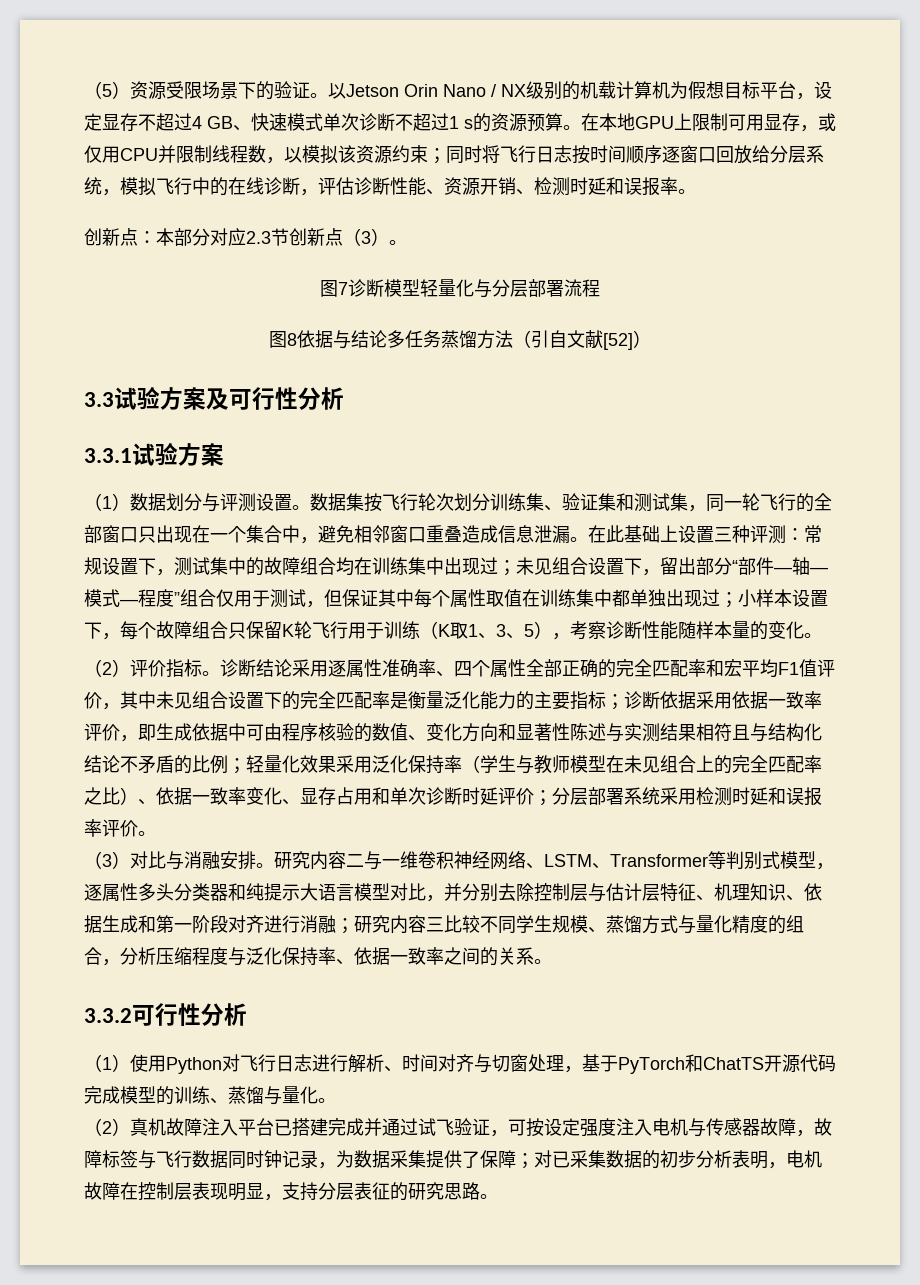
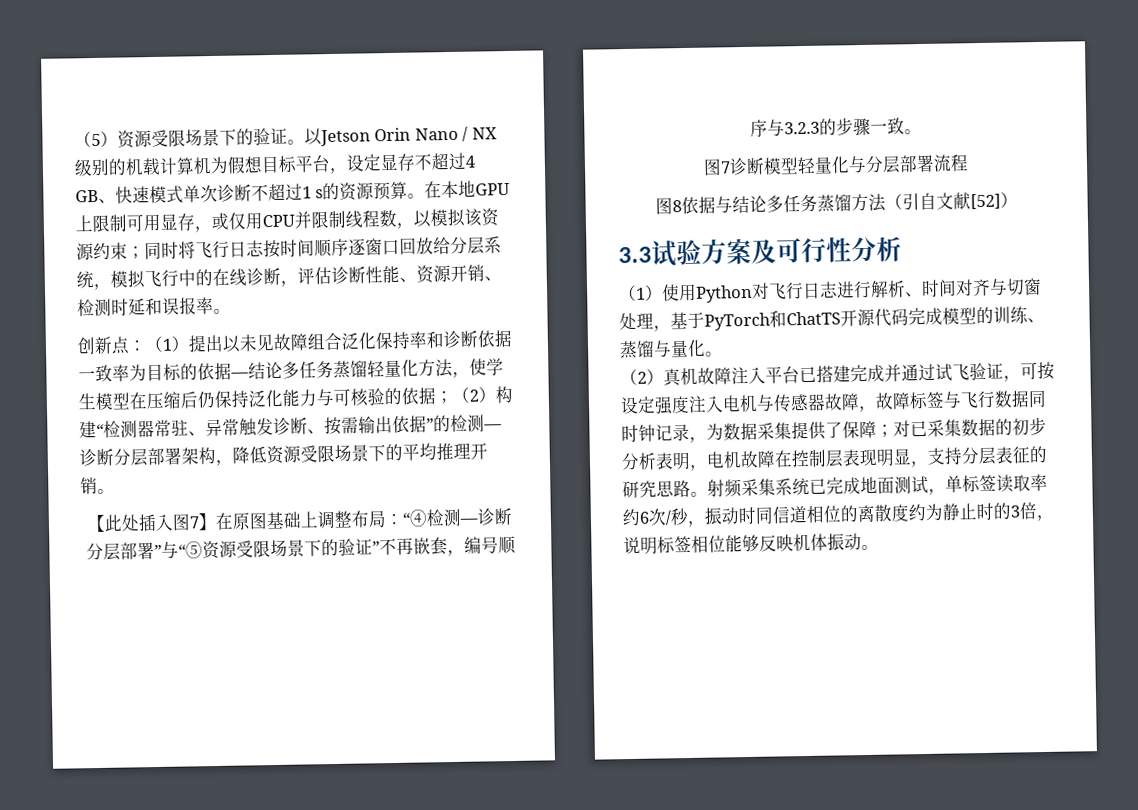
- 创新点：本部分对应2.3节创新点（3）。
+ 创新点：（1）提出以未见故障组合泛化保持率和诊断依据一致率为目标的依据—结论多任务蒸馏轻量化方法，使学生模型在压缩后仍保持泛化能力与可核验的依据；（2）构建“检测器常驻、异常触发诊断、按需输出依据”的检测—诊断分层部署架构，降低资源受限场景下的平均推理开销。
+ 【此处插入图7】在原图基础上调整布局：“④检测—诊断分层部署”与“⑤资源受限场景下的验证”不再嵌套，编号顺序与3.2.3的步骤一致。
- 3.3.1试验方案
- （1）数据划分与评测设置。数据集按飞行轮次划分训练集、验证集和测试集，同一轮飞行的全部窗口只出现在一个集合中，避免相邻窗口重叠造成信息泄漏。在此基础上设置三种评测：常规设置下，测试集中的故障组合均在训练集中出现过；未见组合设置下，留出部分“部件—轴—模式—程度”组合仅用于测试，但保证其中每个属性取值在训练集中都单独出现过；小样本设置下，每个故障组合只保留K轮飞行用于训练（K取1、3、5），考察诊断性能随样本量的变化。
- （2）评价指标。诊断结论采用逐属性准确率、四个属性全部正确的完全匹配率和宏平均F1值评价，其中未见组合设置下的完全匹配率是衡量泛化能力的主要指标；诊断依据采用依据一致率评价，即生成依据中可由程序核验的数值、变化方向和显著性陈述与实测结果相符且与结构化结论不矛盾的比例；轻量化效果采用泛化保持率（学生与教师模型在未见组合上的完全匹配率之比）、依据一致率变化、显存占用和单次诊断时延评价；分层部署系统采用检测时延和误报率评价。
- （3）对比与消融安排。研究内容二与一维卷积神经网络、LSTM、Transformer等判别式模型，逐属性多头分类器和纯提示大语言模型对比，并分别去除控制层与估计层特征、机理知识、依据生成和第一阶段对齐进行消融；研究内容三比较不同学生规模、蒸馏方式与量化精度的组合，分析压缩程度与泛化保持率、依据一致率之间的关系。
- 3.3.2可行性分析
+ 射频采集系统已完成地面测试，单标签读取率约6次/秒，振动时同信道相位的离散度约为静止时的3倍，说明标签相位能够反映机体振动。

